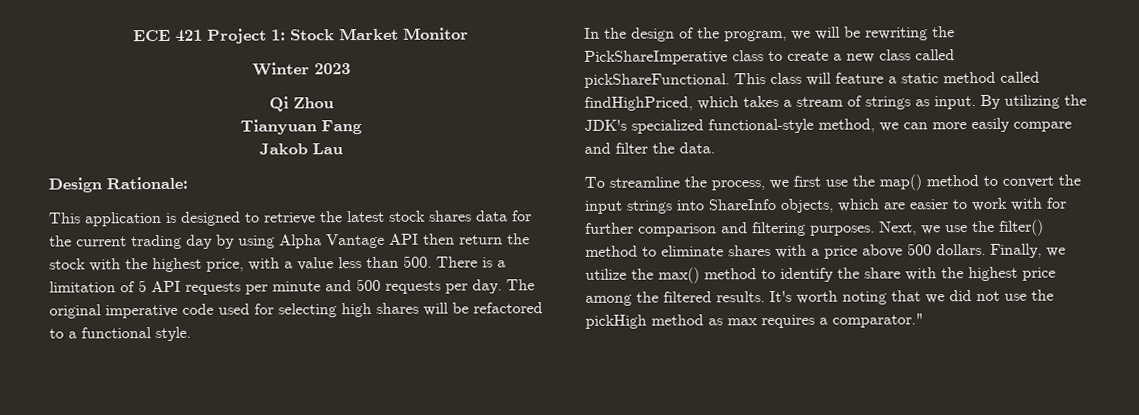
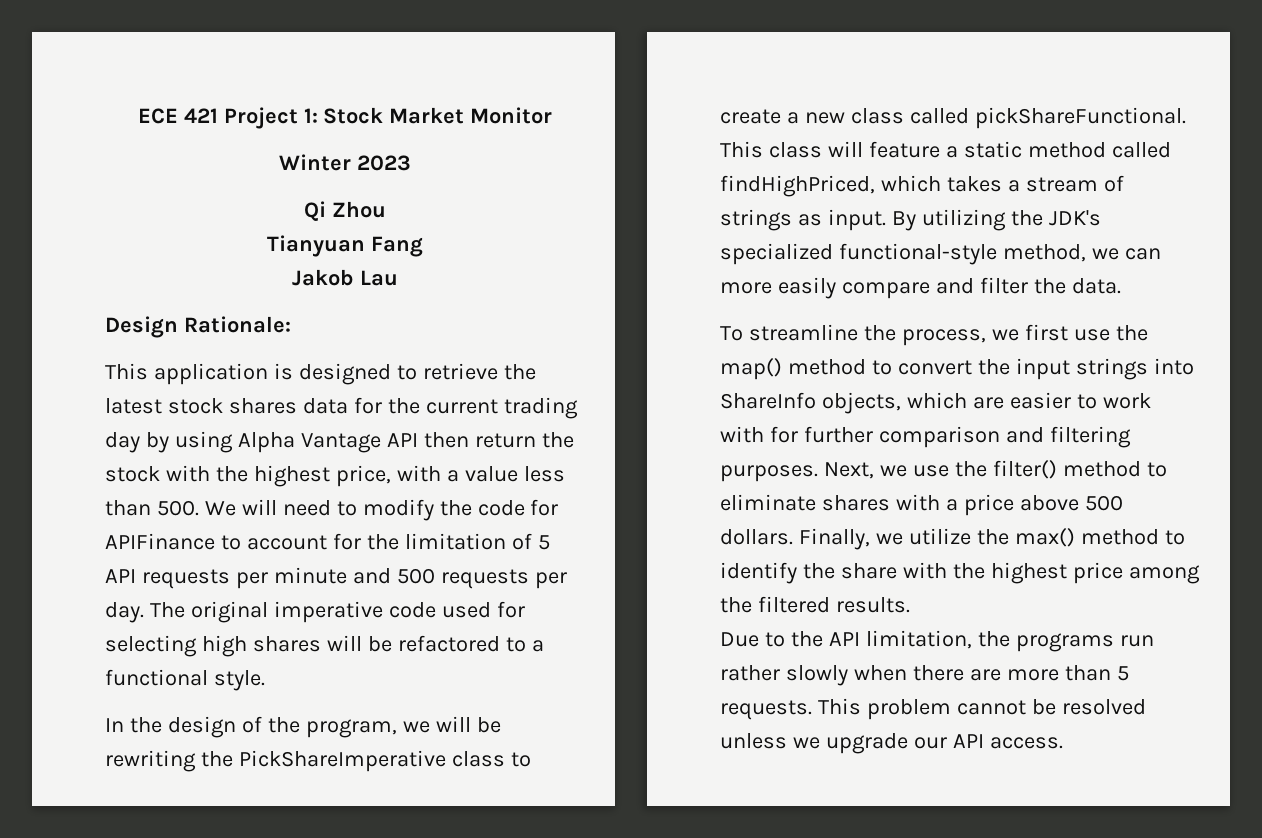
- This application is designed to retrieve the latest stock shares data for the current trading day by using Alpha Vantage API then return the stock with the highest price, with a value less than 500. There is a limitation of 5 API requests per minute and 500 requests per day.
+ This application is designed to retrieve the latest stock shares data for the current trading day by using Alpha Vantage API then return the stock with the highest price, with a value less than 500. We will need to modify the code for APIFinance to account for the limitation of 5 API requests per minute and 500 requests per day.
- Finally, we utilize the max() method to identify the share with the highest price among the filtered results. It's worth noting that we did not use the pickHigh method as max requires a comparator."
+ Finally, we utilize the max() method to identify the share with the highest price among the filtered results.
+ Due to the API limitation, the programs run rather slowly when there are more than 5 requests. This problem cannot be resolved unless we upgrade our API access.

